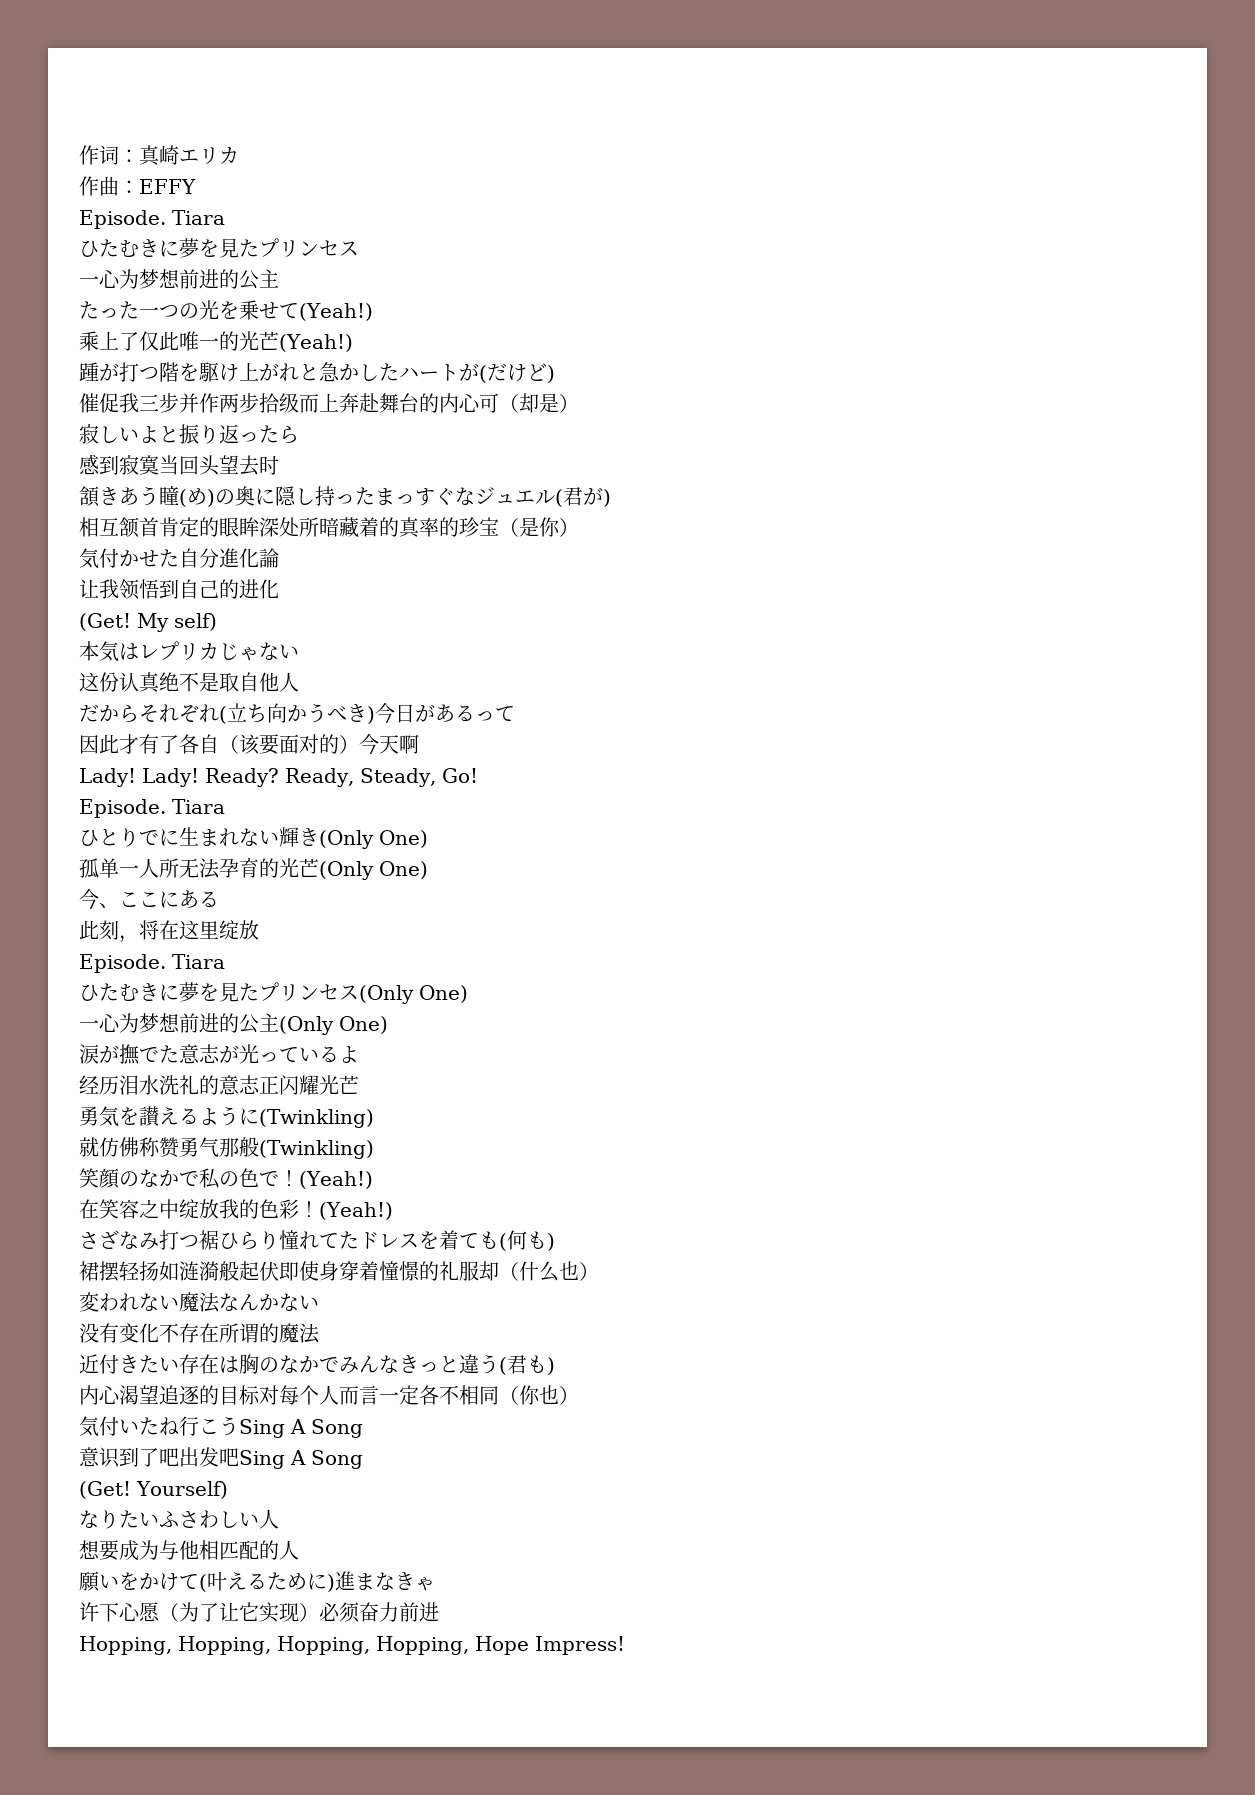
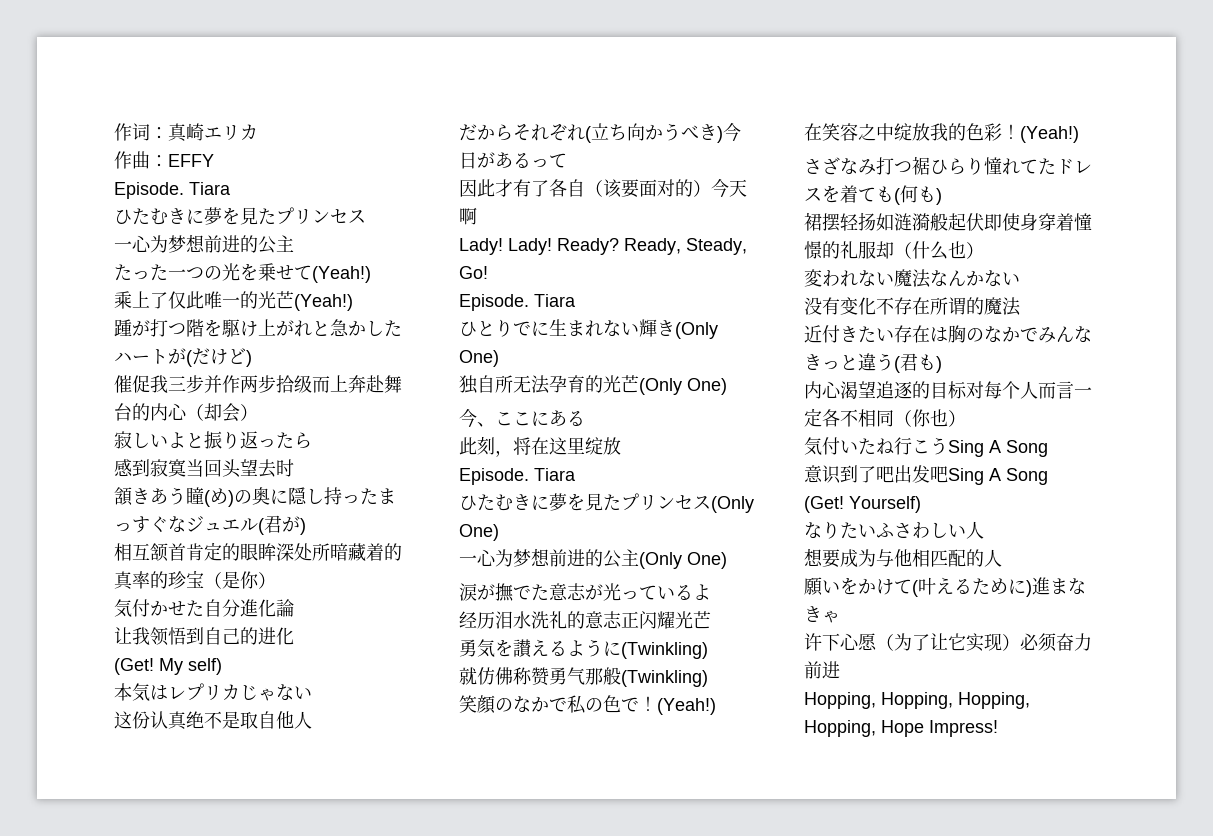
- 催促我三步并作两步拾级而上奔赴舞台的内心可（却是）
+ 催促我三步并作两步拾级而上奔赴舞台的内心（却会）
- 孤单一人所无法孕育的光芒(Only One)
+ 独自所无法孕育的光芒(Only One)

